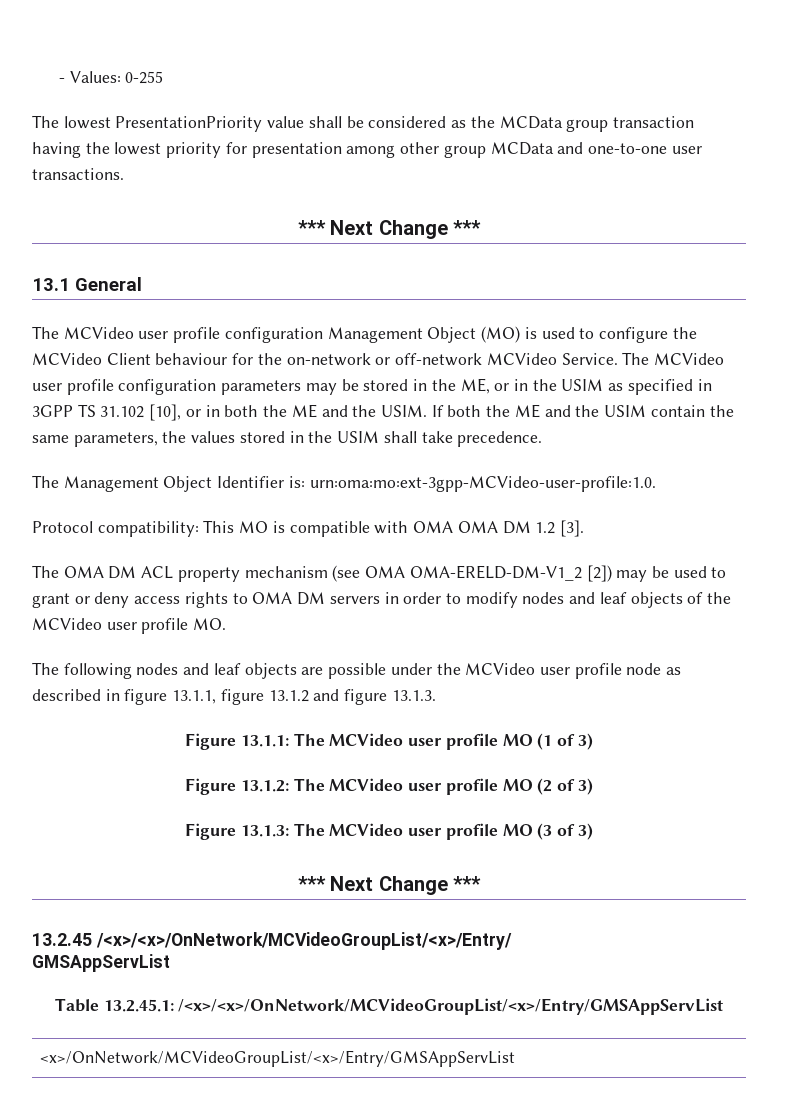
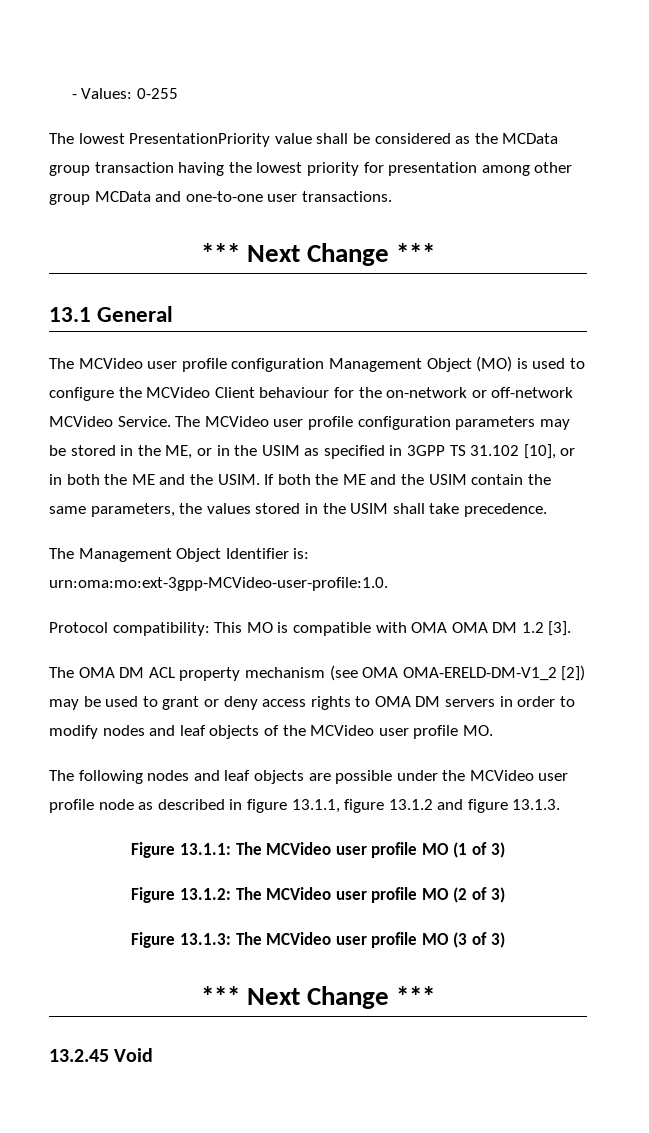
- 13.2.45 /<x>/<x>/OnNetwork/MCVideoGroupList/<x>/Entry/
- GMSAppServList
- Table 13.2.45.1: /<x>/<x>/OnNetwork/MCVideoGroupList/<x>/Entry/GMSAppServList
- <x>/OnNetwork/MCVideoGroupList/<x>/Entry/GMSAppServList
+ 13.2.45 Void

